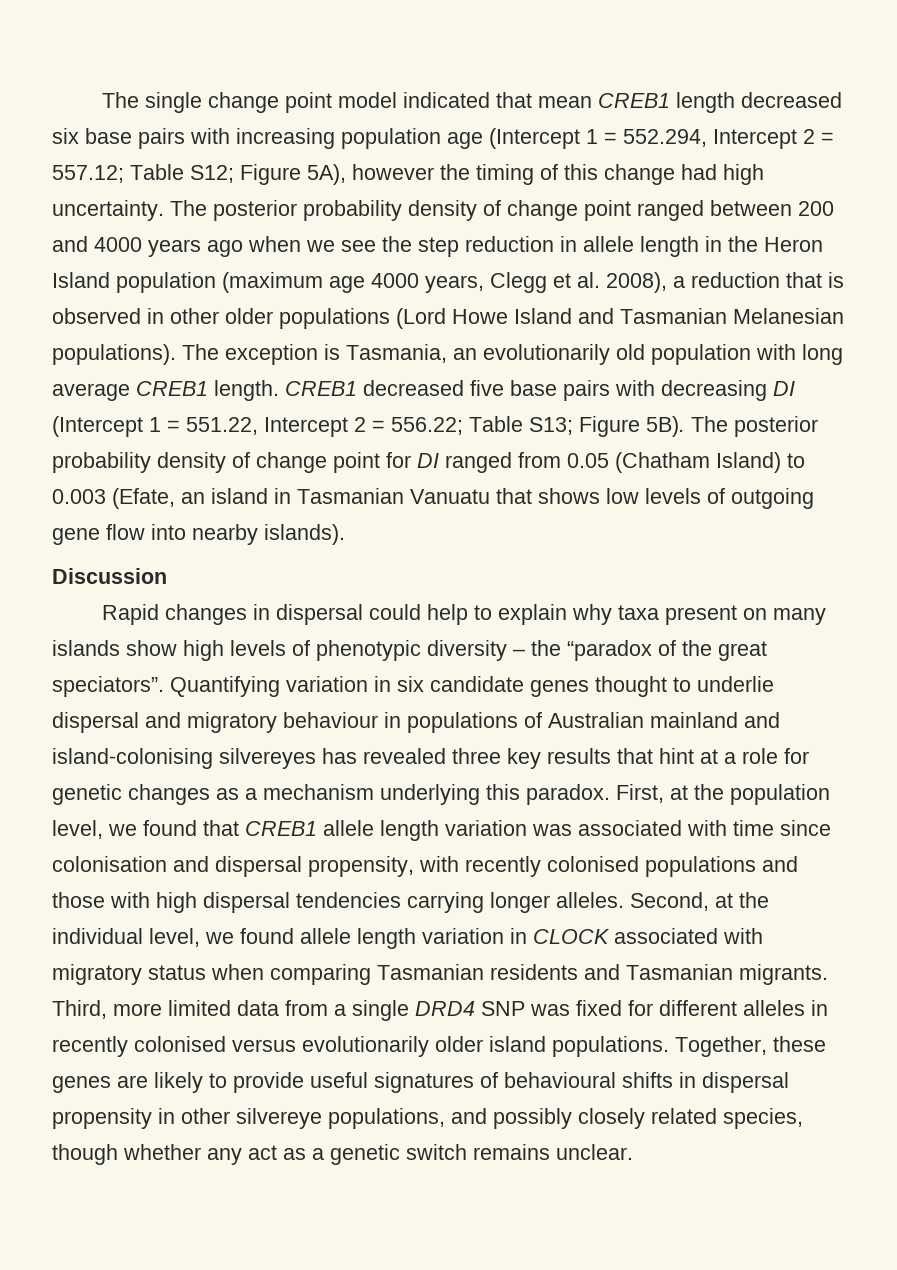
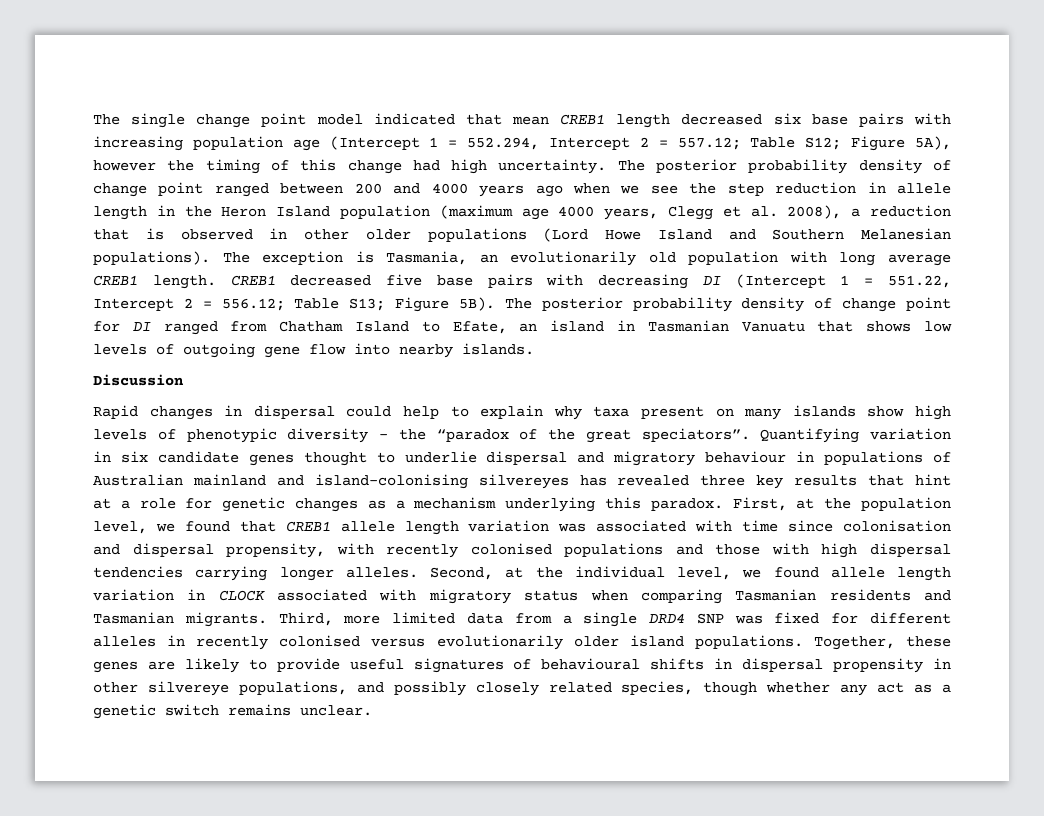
- The posterior probability density of change point ranged between 200 and 4000 years ago when we see the step reduction in allele length in the Heron Island population (maximum age 4000 years, Clegg et al. 2008), a reduction that is observed in other older populations (Lord Howe Island and Tasmanian Melanesian populations).
+ The posterior probability density of change point ranged between 200 and 4000 years ago when we see the step reduction in allele length in the Heron Island population (maximum age 4000 years, Clegg et al. 2008), a reduction that is observed in other older populations (Lord Howe Island and Southern Melanesian populations).
- CREB1 decreased five base pairs with decreasing DI (Intercept 1 = 551.22, Intercept 2 = 556.22; Table S13; Figure 5B).
+ CREB1 decreased five base pairs with decreasing DI (Intercept 1 = 551.22, Intercept 2 = 556.12; Table S13; Figure 5B).
- The posterior probability density of change point for DI ranged from 0.05 (Chatham Island) to 0.003 (Efate, an island in Tasmanian Vanuatu that shows low levels of outgoing gene flow into nearby islands).
+ The posterior probability density of change point for DI ranged from Chatham Island to Efate, an island in Tasmanian Vanuatu that shows low levels of outgoing gene flow into nearby islands.

